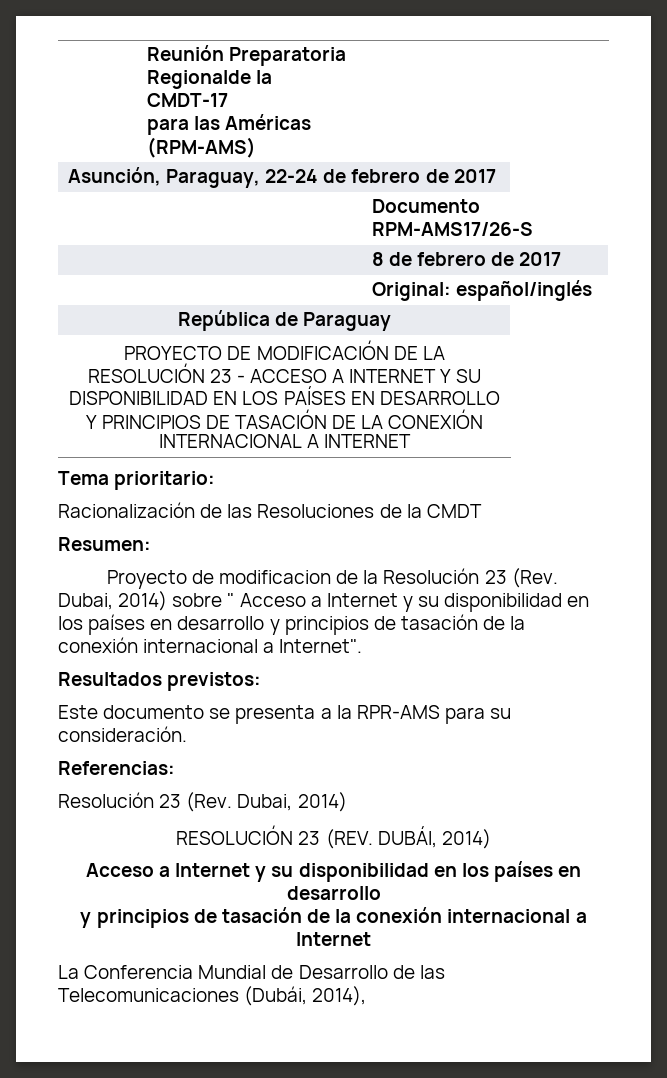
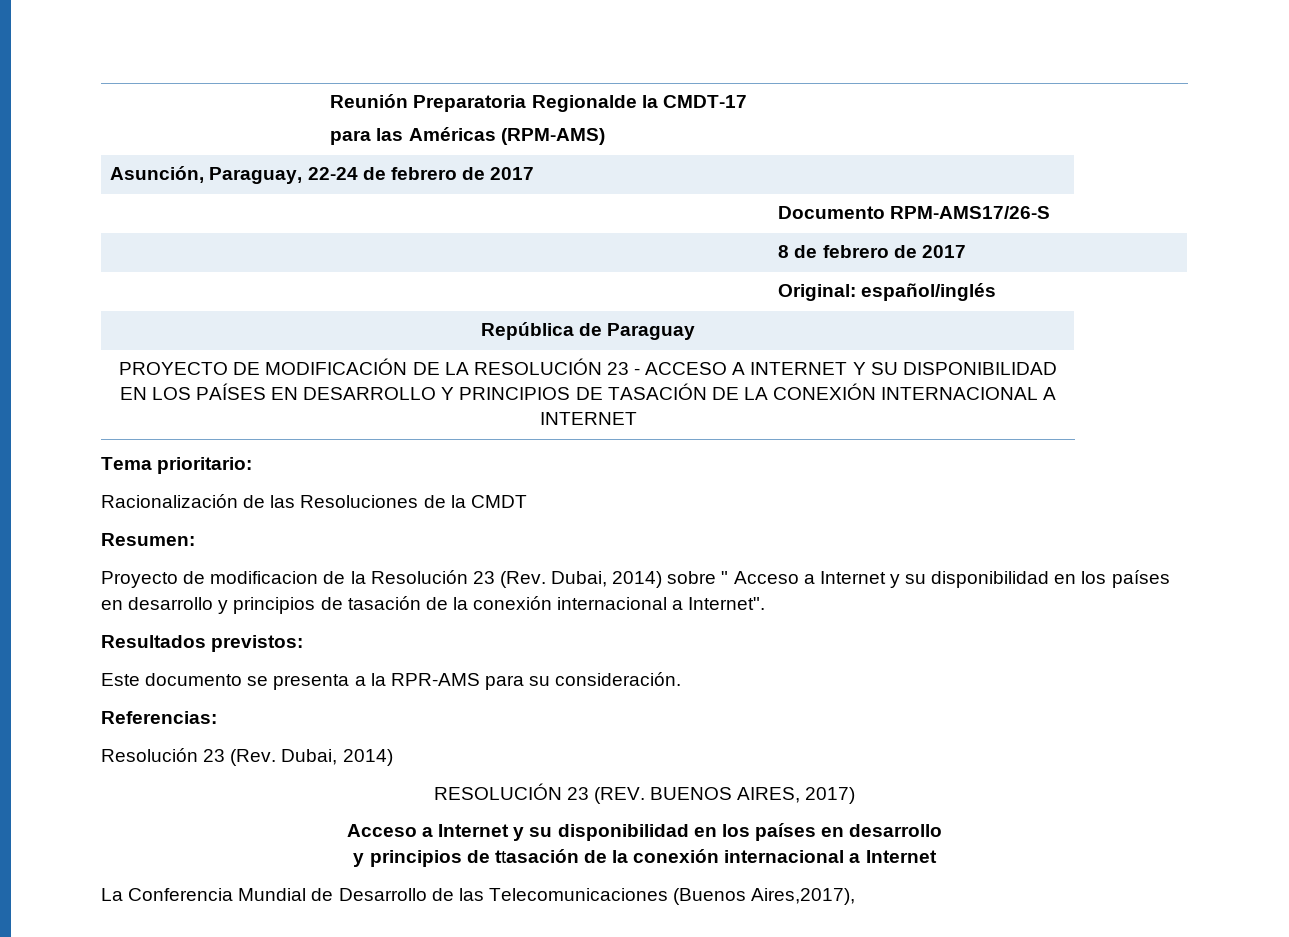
- RESOLUCIÓN 23 (REV. DUBÁI, 2014)
+ RESOLUCIÓN 23 (REV. BUENOS AIRES, 2017)
- y principios de tasación de la conexión internacional a Internet
+ y principios de ttasación de la conexión internacional a Internet
- La Conferencia Mundial de Desarrollo de las Telecomunicaciones (Dubái, 2014),
+ La Conferencia Mundial de Desarrollo de las Telecomunicaciones (Buenos Aires,2017),

